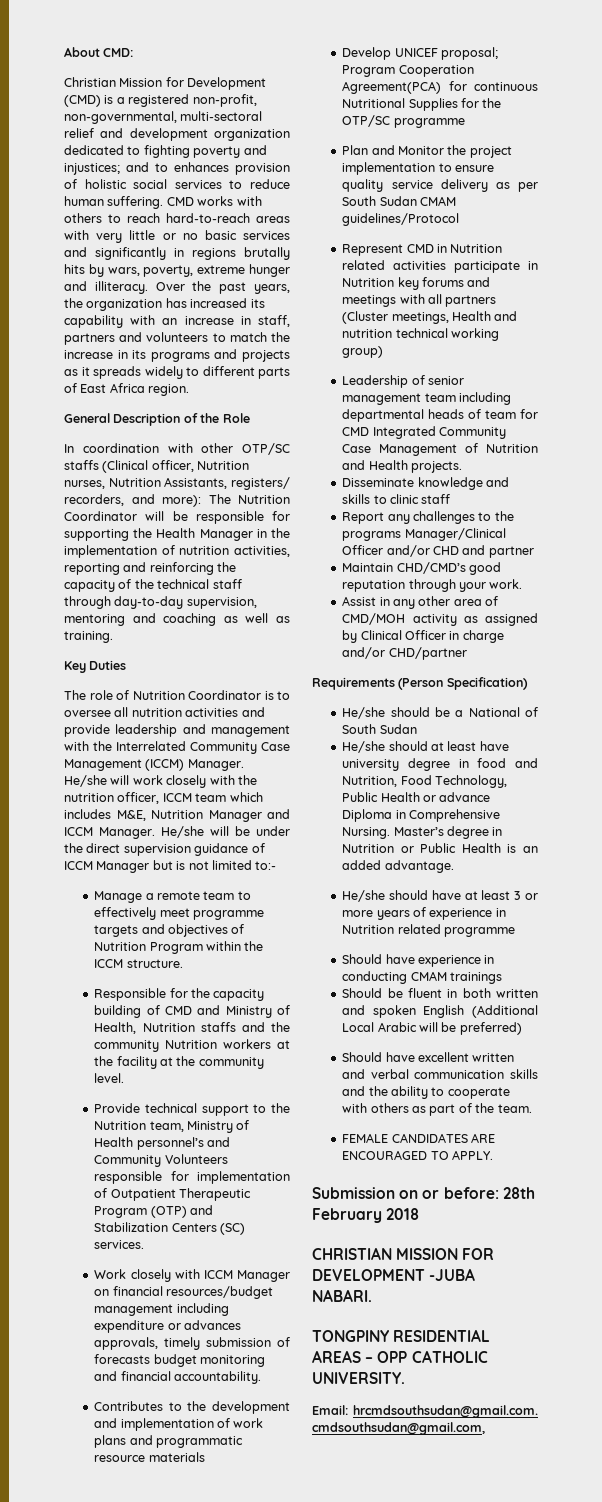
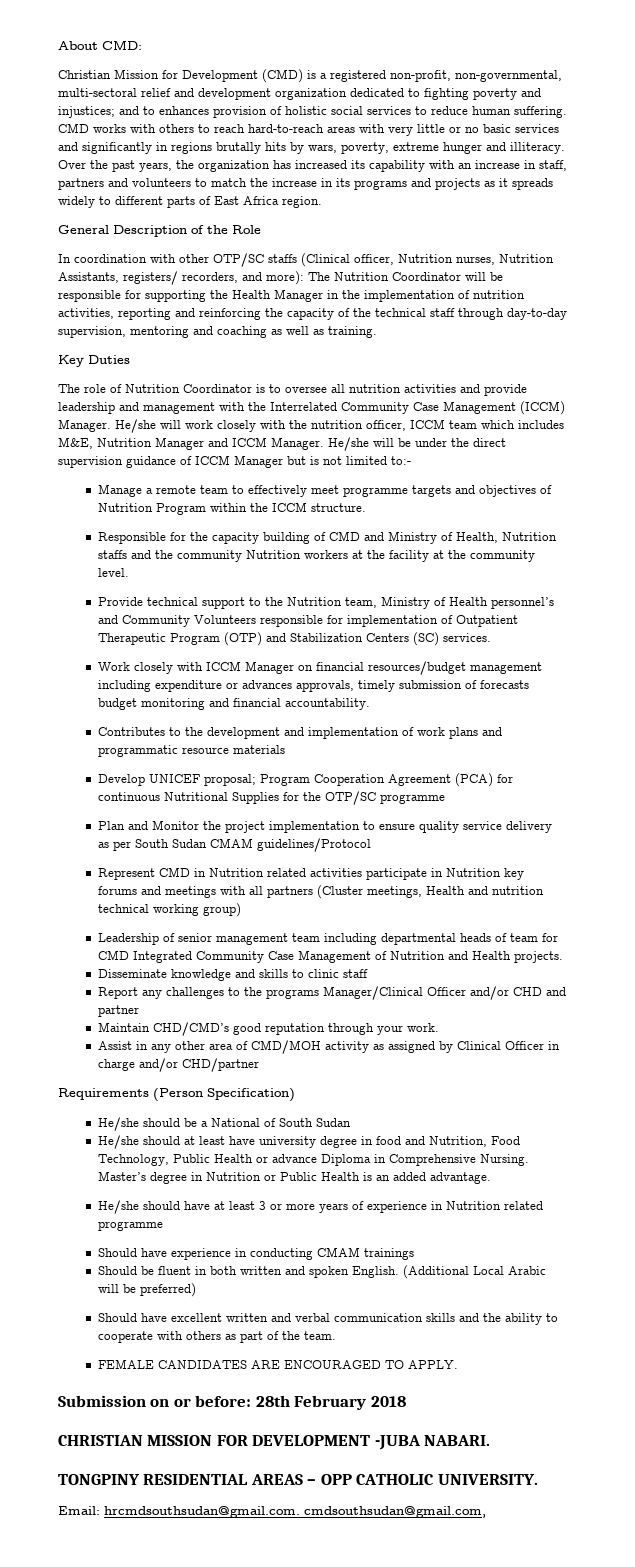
- Develop UNICEF proposal; Program Cooperation Agreement(PCA) for continuous Nutritional Supplies for the OTP/SC programme
+ Develop UNICEF proposal; Program Cooperation Agreement (PCA) for continuous Nutritional Supplies for the OTP/SC programme
- Should be fluent in both written and spoken English (Additional Local Arabic will be preferred)
+ Should be fluent in both written and spoken English. (Additional Local Arabic will be preferred)

